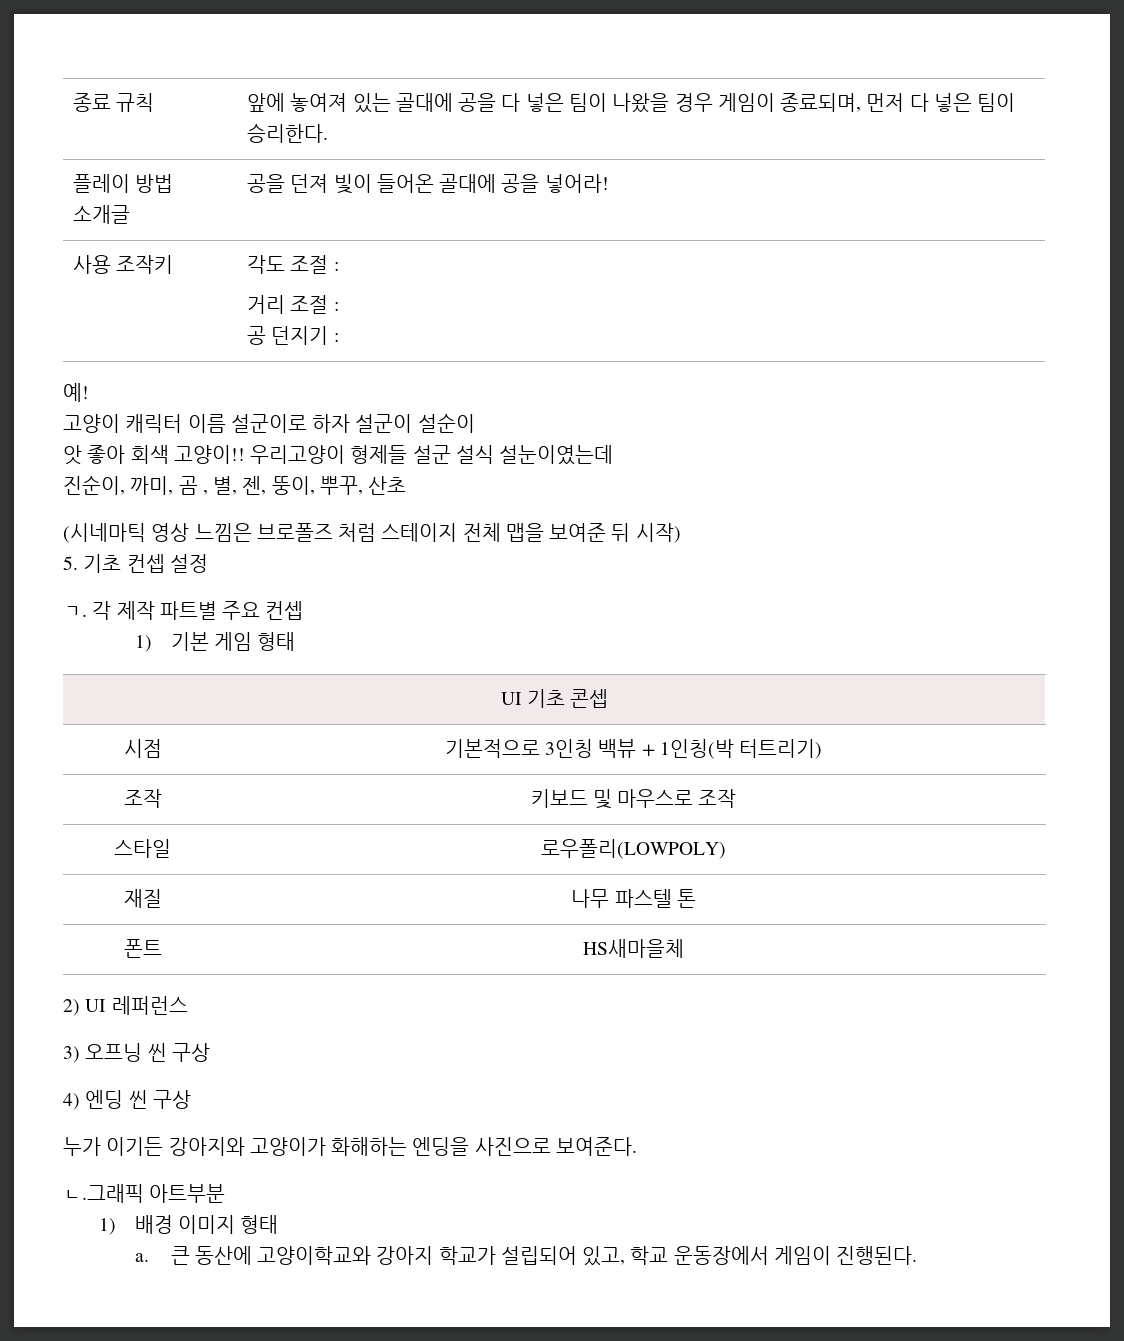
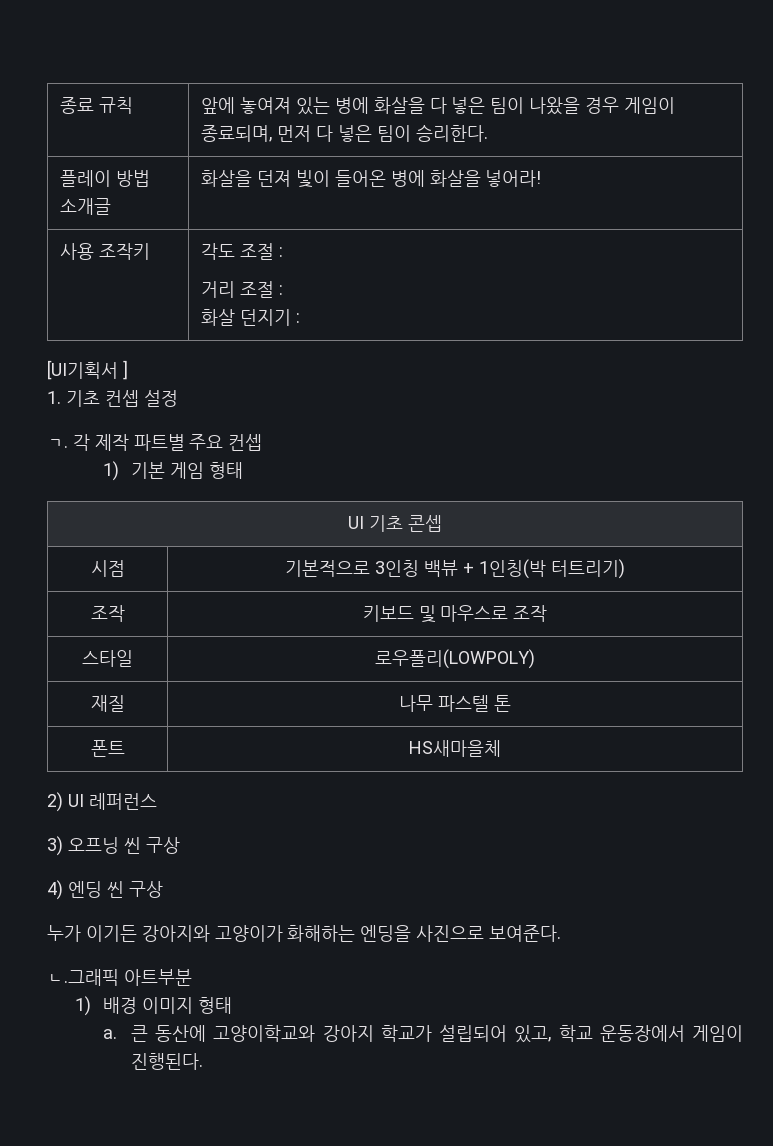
- 종료 규칙 | 앞에 놓여져 있는 골대에 공을 다 넣은 팀이 나왔을 경우 게임이 종료되며, 먼저 다 넣은 팀이 승리한다.
+ 종료 규칙 | 앞에 놓여져 있는 병에 화살을 다 넣은 팀이 나왔을 경우 게임이 종료되며, 먼저 다 넣은 팀이 승리한다.
- 플레이 방법 소개글 | 공을 던져 빛이 들어온 골대에 공을 넣어라!
+ 플레이 방법 소개글 | 화살을 던져 빛이 들어온 병에 화살을 넣어라!
  사용 조작키 | 각도 조절 :
  거리 조절 :
- 공 던지기 :
+ 화살 던지기 :
- 예!
- 고양이 캐릭터 이름 설군이로 하자 설군이 설순이
- 앗 좋아 회색 고양이!! 우리고양이 형제들 설군 설식 설눈이였는데
- 진순이, 까미, 곰 , 별, 젠, 뚱이, 뿌꾸, 산초
- (시네마틱 영상 느낌은 브로폴즈 처럼 스테이지 전체 맵을 보여준 뒤 시작)
- 5. 기초 컨셉 설정
+ [UI기획서 ]
+ 1. 기초 컨셉 설정

